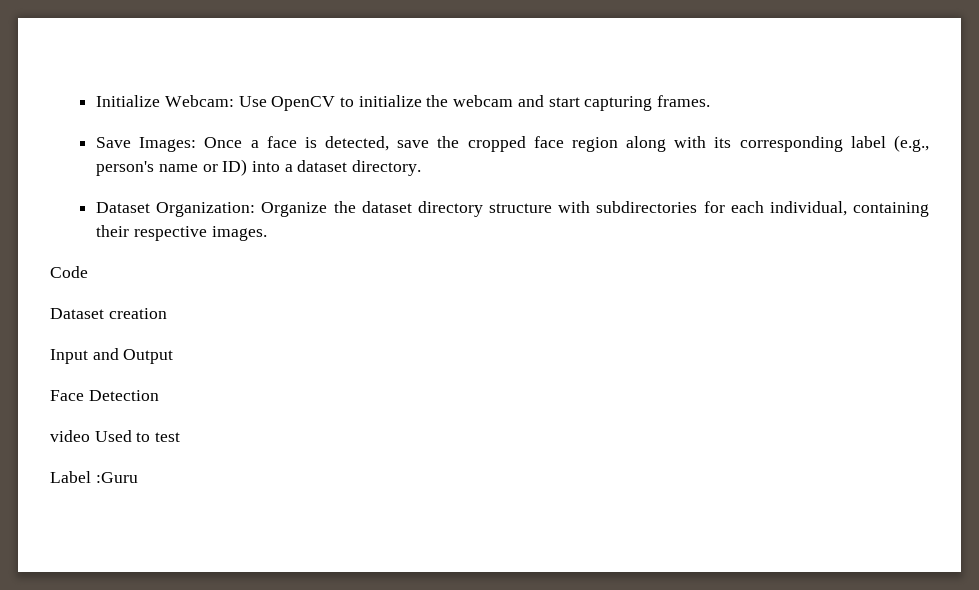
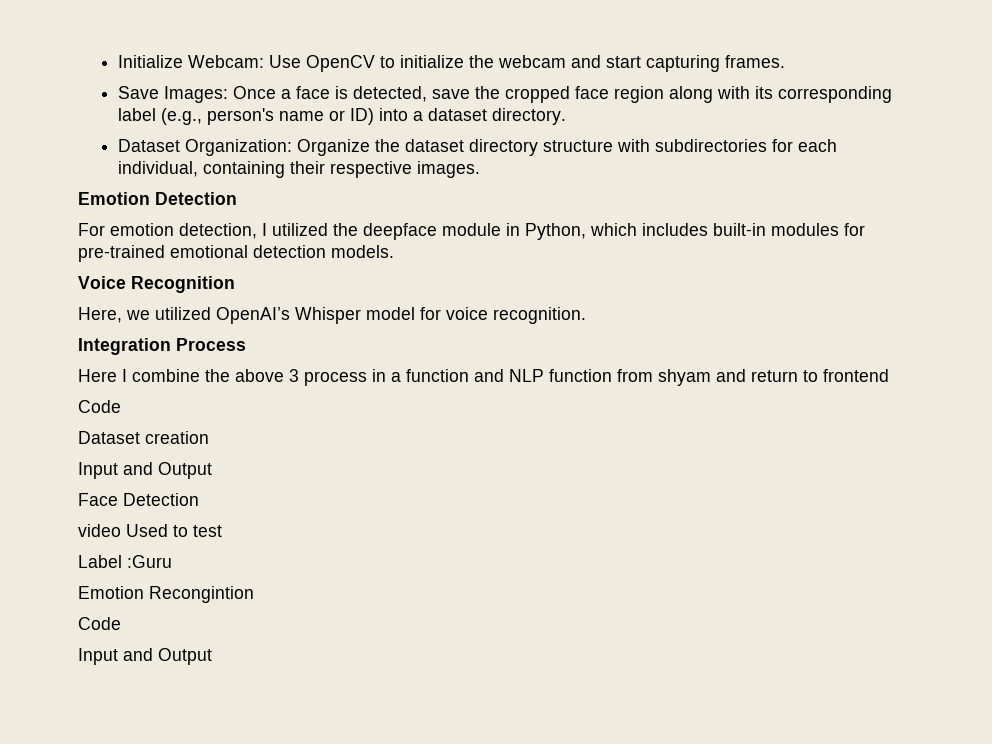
+ Emotion Detection
+ For emotion detection, I utilized the deepface module in Python, which includes built-in modules for pre-trained emotional detection models.
+ Voice Recognition
+ Here, we utilized OpenAI’s Whisper model for voice recognition.
+ Integration Process
+ Here I combine the above 3 process in a function and NLP function from shyam and return to frontend
+ Emotion Recongintion
+ Code
+ Input and Output

